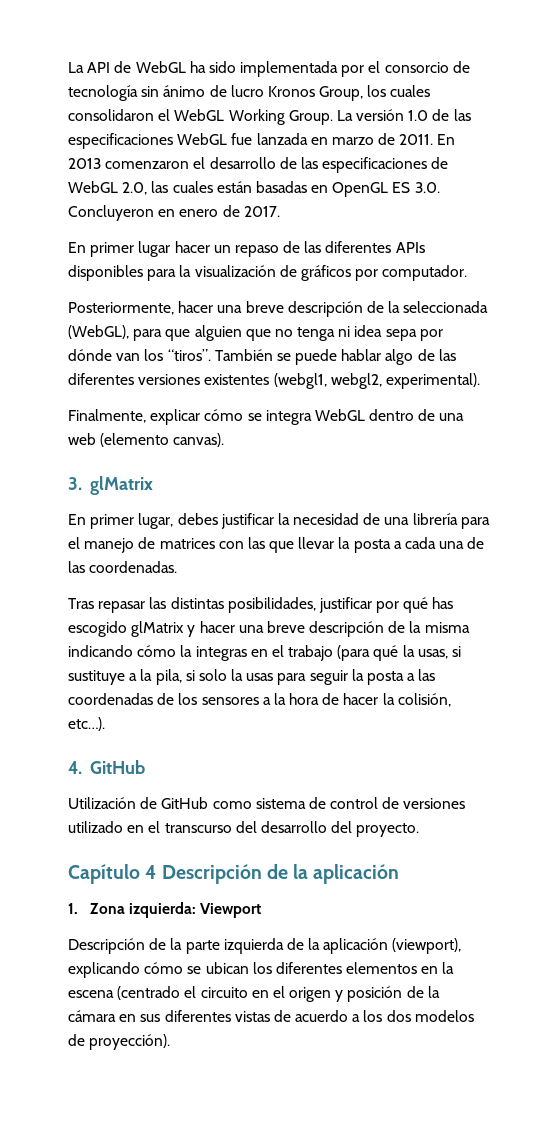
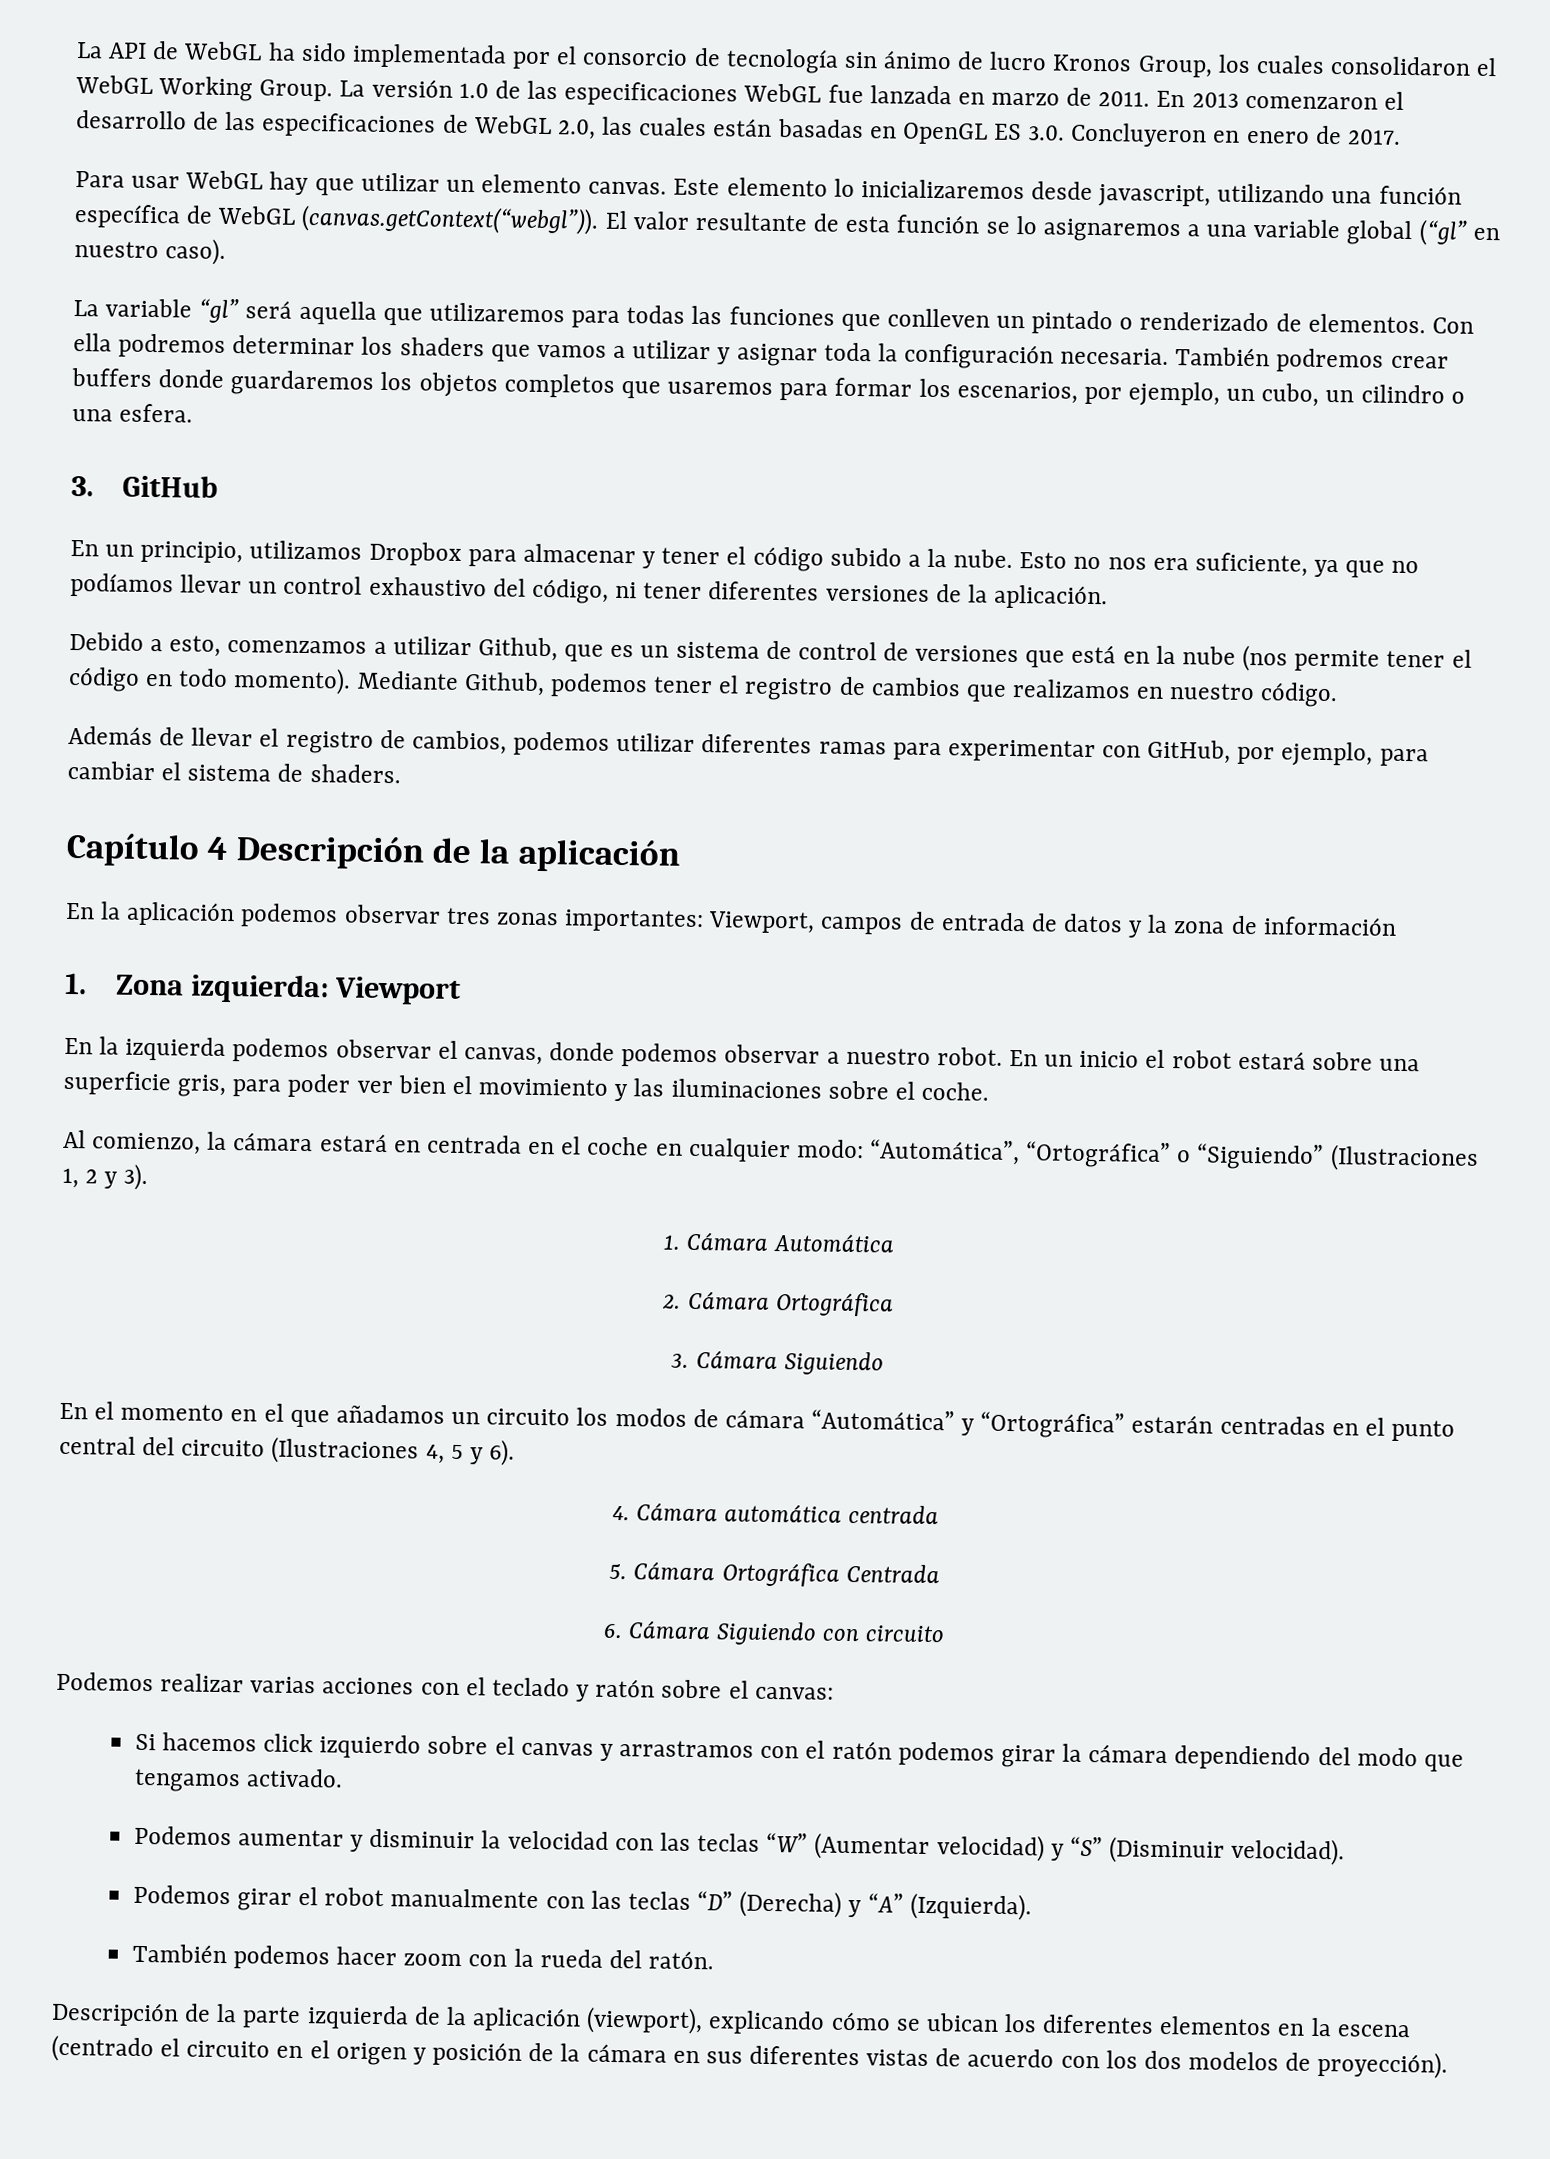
- En primer lugar hacer un repaso de las diferentes APIs disponibles para la visualización de gráficos por computador.
- Posteriormente, hacer una breve descripción de la seleccionada (WebGL), para que alguien que no tenga ni idea sepa por dónde van los “tiros”. También se puede hablar algo de las diferentes versiones existentes (webgl1, webgl2, experimental).
- Finalmente, explicar cómo se integra WebGL dentro de una web (elemento canvas).
- 3. glMatrix
- En primer lugar, debes justificar la necesidad de una librería para el manejo de matrices con las que llevar la posta a cada una de las coordenadas.
- Tras repasar las distintas posibilidades, justificar por qué has escogido glMatrix y hacer una breve descripción de la misma indicando cómo la integras en el trabajo (para qué la usas, si sustituye a la pila, si solo la usas para seguir la posta a las coordenadas de los sensores a la hora de hacer la colisión, etc…).
- 4. GitHub
- Utilización de GitHub como sistema de control de versiones utilizado en el transcurso del desarrollo del proyecto.
+ Para usar WebGL hay que utilizar un elemento canvas. Este elemento lo inicializaremos desde javascript, utilizando una función específica de WebGL (canvas.getContext(“webgl”)). El valor resultante de esta función se lo asignaremos a una variable global (“gl” en nuestro caso).
+ La variable “gl” será aquella que utilizaremos para todas las funciones que conlleven un pintado o renderizado de elementos. Con ella podremos determinar los shaders que vamos a utilizar y asignar toda la configuración necesaria. También podremos crear buffers donde guardaremos los objetos completos que usaremos para formar los escenarios, por ejemplo, un cubo, un cilindro o una esfera.
+ 3. GitHub
+ En un principio, utilizamos Dropbox para almacenar y tener el código subido a la nube. Esto no nos era suficiente, ya que no podíamos llevar un control exhaustivo del código, ni tener diferentes versiones de la aplicación.
+ Debido a esto, comenzamos a utilizar Github, que es un sistema de control de versiones que está en la nube (nos permite tener el código en todo momento). Mediante Github, podemos tener el registro de cambios que realizamos en nuestro código.
+ Además de llevar el registro de cambios, podemos utilizar diferentes ramas para experimentar con GitHub, por ejemplo, para cambiar el sistema de shaders.
+ En la aplicación podemos observar tres zonas importantes: Viewport, campos de entrada de datos y la zona de información
  1. Zona izquierda: Viewport
+ En la izquierda podemos observar el canvas, donde podemos observar a nuestro robot. En un inicio el robot estará sobre una superficie gris, para poder ver bien el movimiento y las iluminaciones sobre el coche.
+ Al comienzo, la cámara estará en centrada en el coche en cualquier modo: “Automática”, “Ortográfica” o “Siguiendo” (Ilustraciones 1, 2 y 3).
+ 1. Cámara Automática
+ 2. Cámara Ortográfica
+ 3. Cámara Siguiendo
+ En el momento en el que añadamos un circuito los modos de cámara “Automática” y “Ortográfica” estarán centradas en el punto central del circuito (Ilustraciones 4, 5 y 6).
+ 4. Cámara automática centrada
+ 5. Cámara Ortográfica Centrada
+ 6. Cámara Siguiendo con circuito
+ Podemos realizar varias acciones con el teclado y ratón sobre el canvas:
+ Si hacemos click izquierdo sobre el canvas y arrastramos con el ratón podemos girar la cámara dependiendo del modo que tengamos activado.
+ Podemos aumentar y disminuir la velocidad con las teclas “W” (Aumentar velocidad) y “S” (Disminuir velocidad).
+ Podemos girar el robot manualmente con las teclas “D” (Derecha) y “A” (Izquierda).
+ También podemos hacer zoom con la rueda del ratón.
- Descripción de la parte izquierda de la aplicación (viewport), explicando cómo se ubican los diferentes elementos en la escena (centrado el circuito en el origen y posición de la cámara en sus diferentes vistas de acuerdo a los dos modelos de proyección).
+ Descripción de la parte izquierda de la aplicación (viewport), explicando cómo se ubican los diferentes elementos en la escena (centrado el circuito en el origen y posición de la cámara en sus diferentes vistas de acuerdo con los dos modelos de proyección).

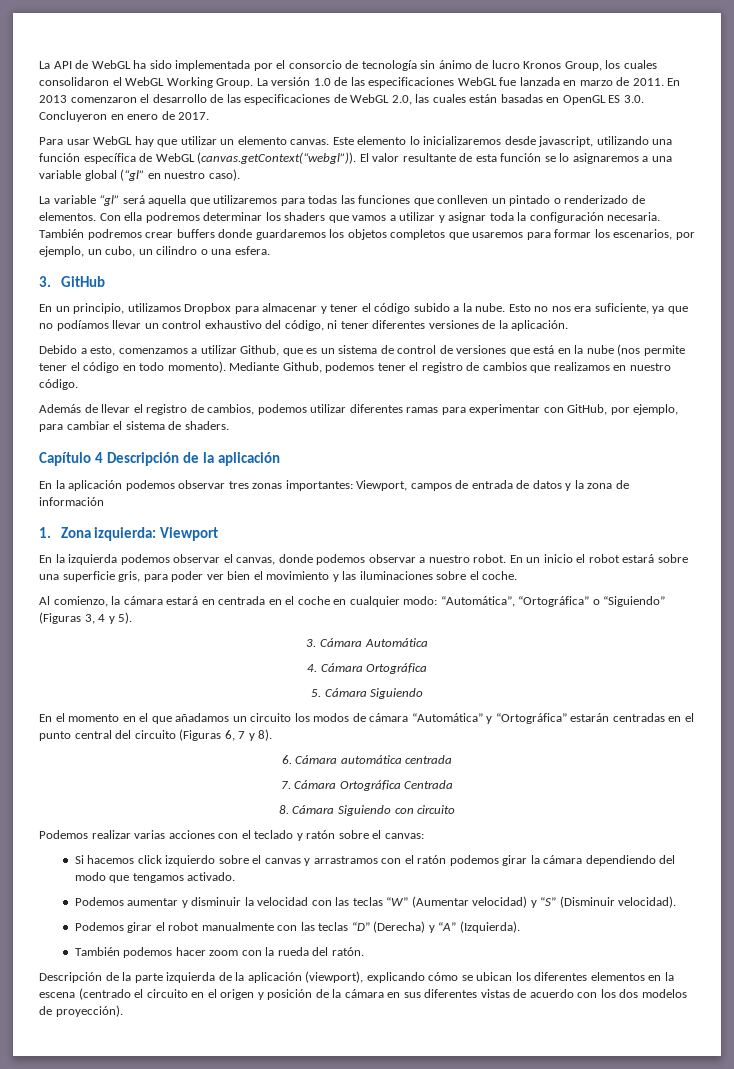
- Al comienzo, la cámara estará en centrada en el coche en cualquier modo: “Automática”, “Ortográfica” o “Siguiendo” (Ilustraciones 1, 2 y 3).
- 1. Cámara Automática
+ Al comienzo, la cámara estará en centrada en el coche en cualquier modo: “Automática”, “Ortográfica” o “Siguiendo” (Figuras 3, 4 y 5).
+ 3. Cámara Automática
- 2. Cámara Ortográfica
+ 4. Cámara Ortográfica
- 3. Cámara Siguiendo
+ 5. Cámara Siguiendo
- En el momento en el que añadamos un circuito los modos de cámara “Automática” y “Ortográfica” estarán centradas en el punto central del circuito (Ilustraciones 4, 5 y 6).
- 4. Cámara automática centrada
+ En el momento en el que añadamos un circuito los modos de cámara “Automática” y “Ortográfica” estarán centradas en el punto central del circuito (Figuras 6, 7 y 8).
+ 6. Cámara automática centrada
- 5. Cámara Ortográfica Centrada
+ 7. Cámara Ortográfica Centrada
- 6. Cámara Siguiendo con circuito
+ 8. Cámara Siguiendo con circuito

